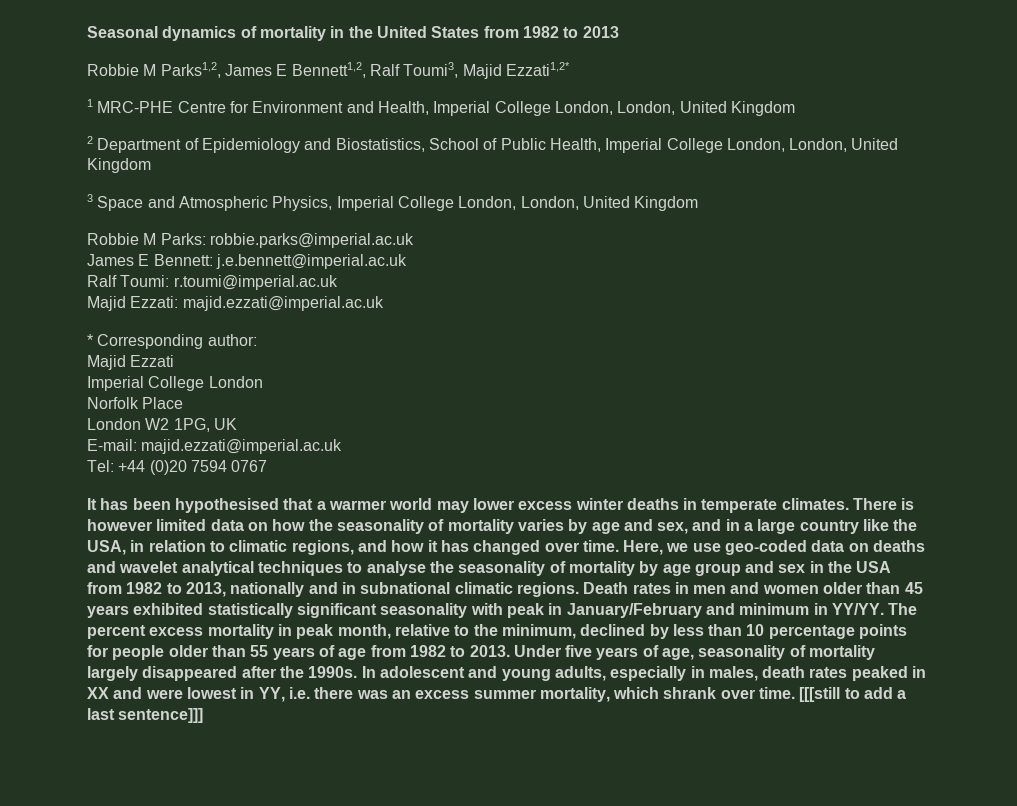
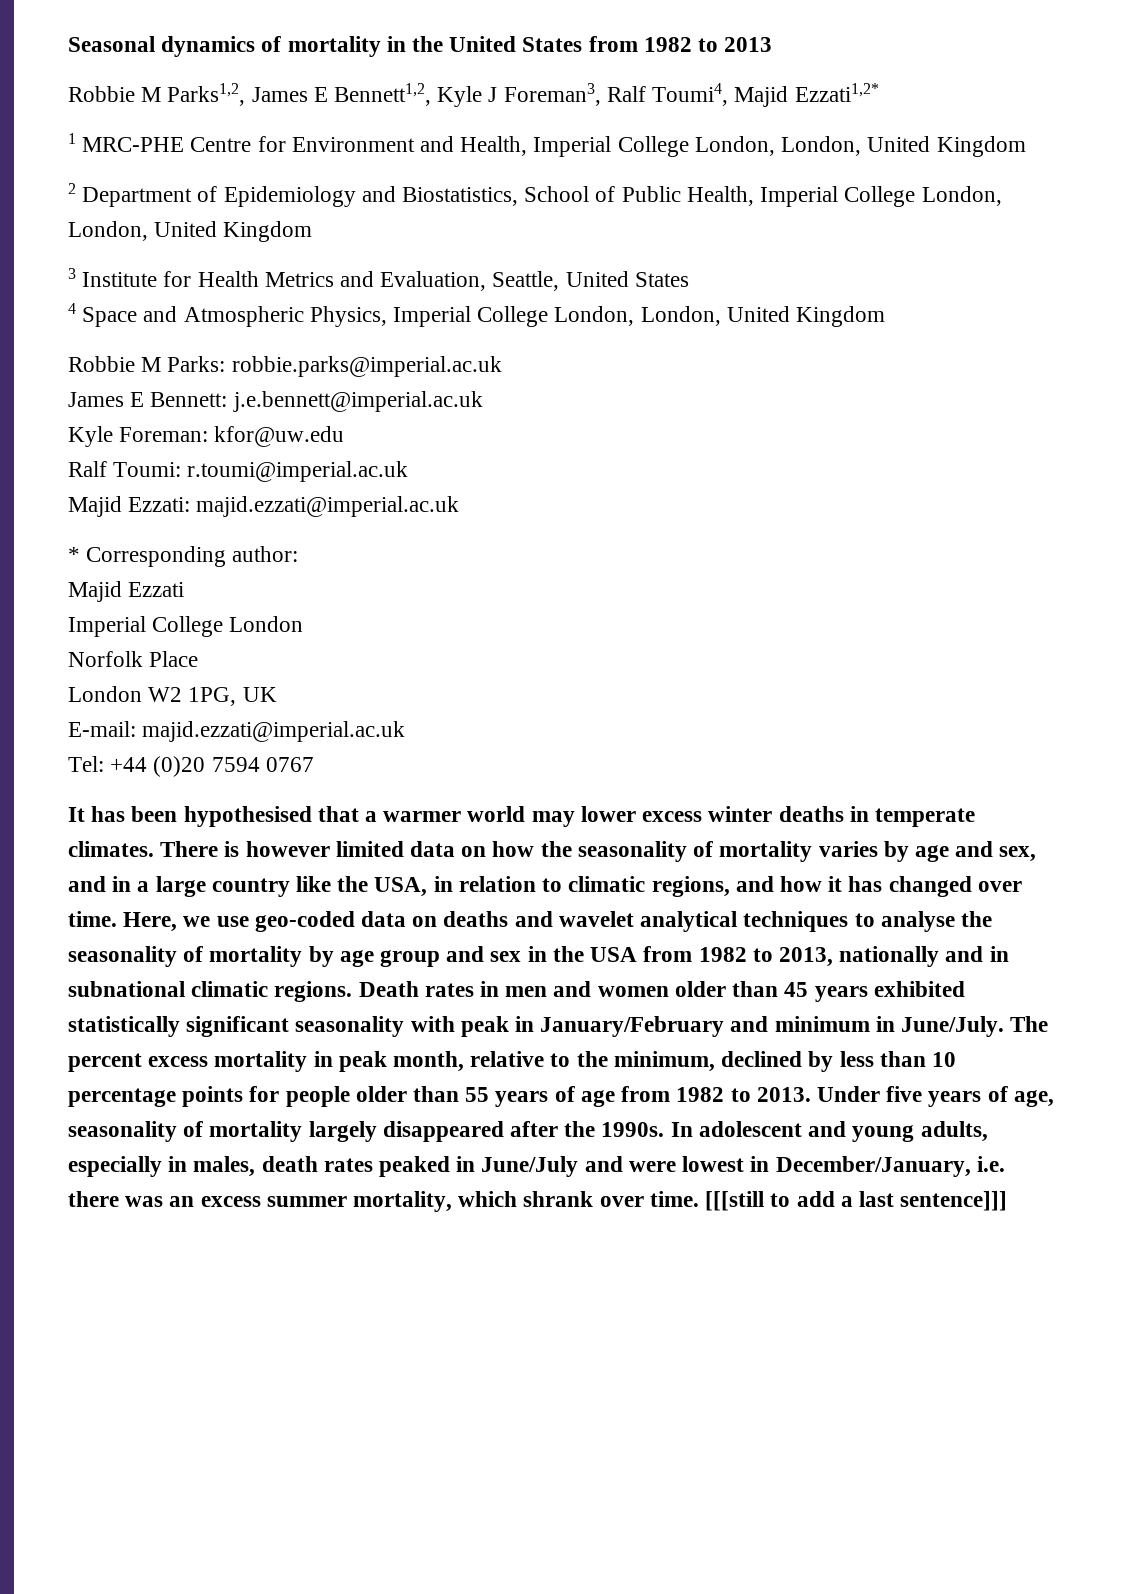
- Robbie M Parks1,2, James E Bennett1,2, Ralf Toumi3, Majid Ezzati1,2*
+ Robbie M Parks1,2, James E Bennett1,2, Kyle J Foreman3, Ralf Toumi4, Majid Ezzati1,2*
- 3 Space and Atmospheric Physics, Imperial College London, London, United Kingdom
+ 3 Institute for Health Metrics and Evaluation, Seattle, United States
+ 4 Space and Atmospheric Physics, Imperial College London, London, United Kingdom
+ Kyle Foreman: kfor@uw.edu
- Death rates in men and women older than 45 years exhibited statistically significant seasonality with peak in January/February and minimum in YY/YY.
+ Death rates in men and women older than 45 years exhibited statistically significant seasonality with peak in January/February and minimum in June/July.
- In adolescent and young adults, especially in males, death rates peaked in XX and were lowest in YY, i.e. there was an excess summer mortality, which shrank over time.
+ In adolescent and young adults, especially in males, death rates peaked in June/July and were lowest in December/January, i.e. there was an excess summer mortality, which shrank over time.

